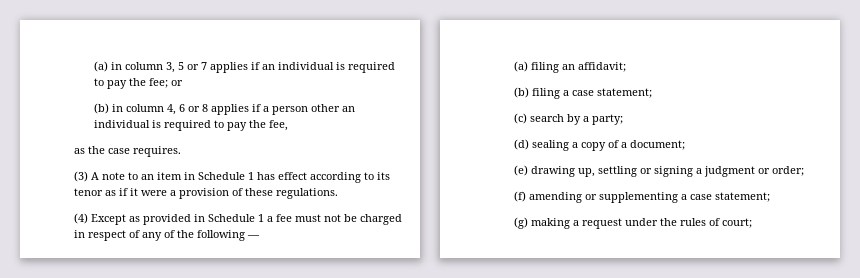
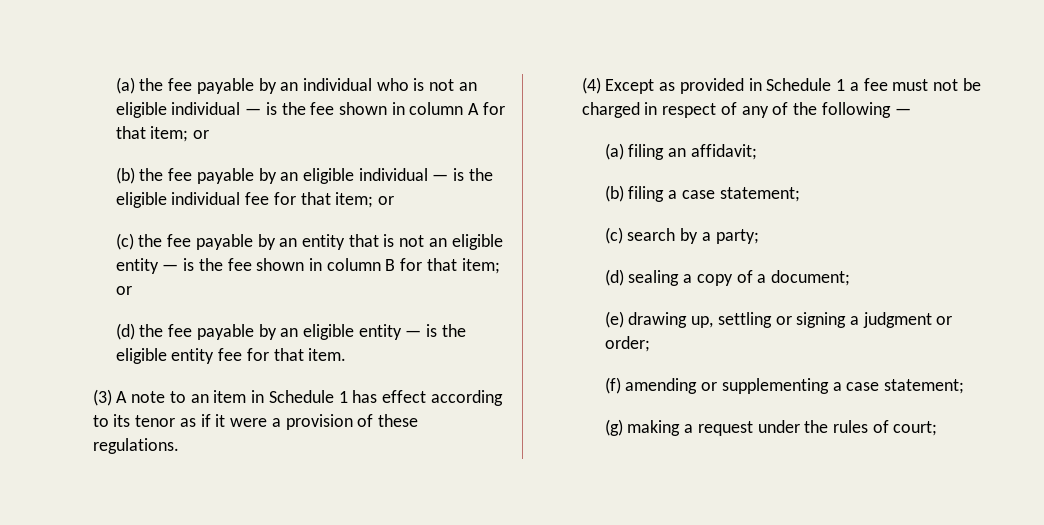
- (a) in column 3, 5 or 7 applies if an individual is required to pay the fee; or
- (b) in column 4, 6 or 8 applies if a person other an individual is required to pay the fee,
- as the case requires.
+ (a) the fee payable by an individual who is not an eligible individual — is the fee shown in column A for that item; or
+ (b) the fee payable by an eligible individual — is the eligible individual fee for that item; or
+ (c) the fee payable by an entity that is not an eligible entity — is the fee shown in column B for that item; or
+ (d) the fee payable by an eligible entity — is the eligible entity fee for that item.

